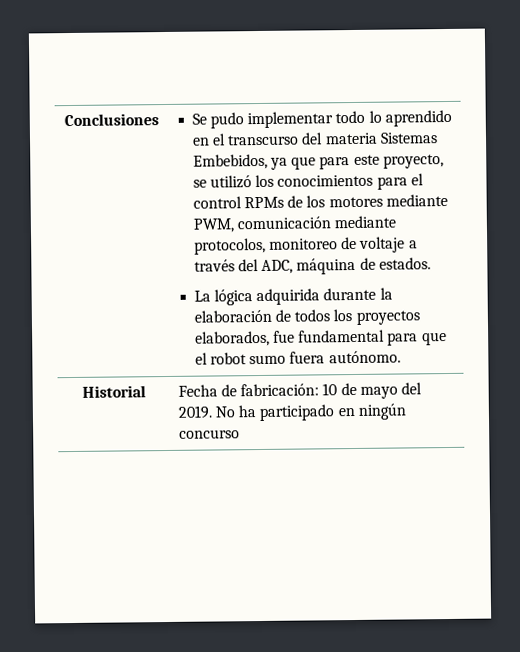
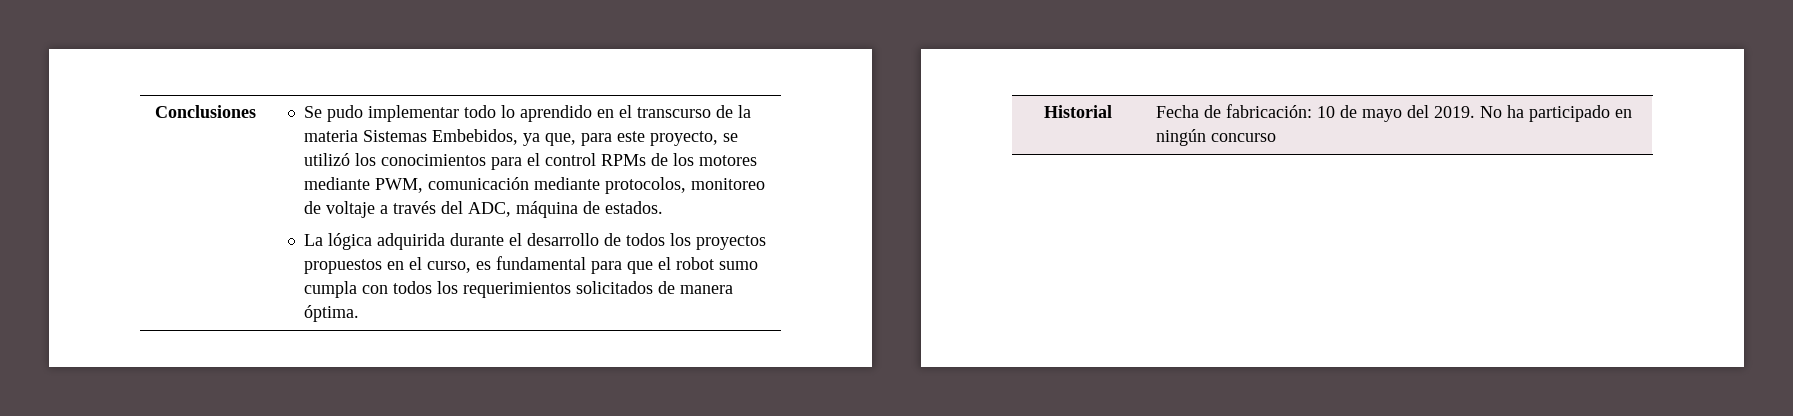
- Se pudo implementar todo lo aprendido en el transcurso del materia Sistemas Embebidos, ya que para este proyecto, se utilizó los conocimientos para el control RPMs de los motores mediante PWM, comunicación mediante protocolos, monitoreo de voltaje a través del ADC, máquina de estados.
+ Se pudo implementar todo lo aprendido en el transcurso de la materia Sistemas Embebidos, ya que, para este proyecto, se utilizó los conocimientos para el control RPMs de los motores mediante PWM, comunicación mediante protocolos, monitoreo de voltaje a través del ADC, máquina de estados.
- La lógica adquirida durante la elaboración de todos los proyectos elaborados, fue fundamental para que el robot sumo fuera autónomo.
+ La lógica adquirida durante el desarrollo de todos los proyectos propuestos en el curso, es fundamental para que el robot sumo cumpla con todos los requerimientos solicitados de manera óptima.

